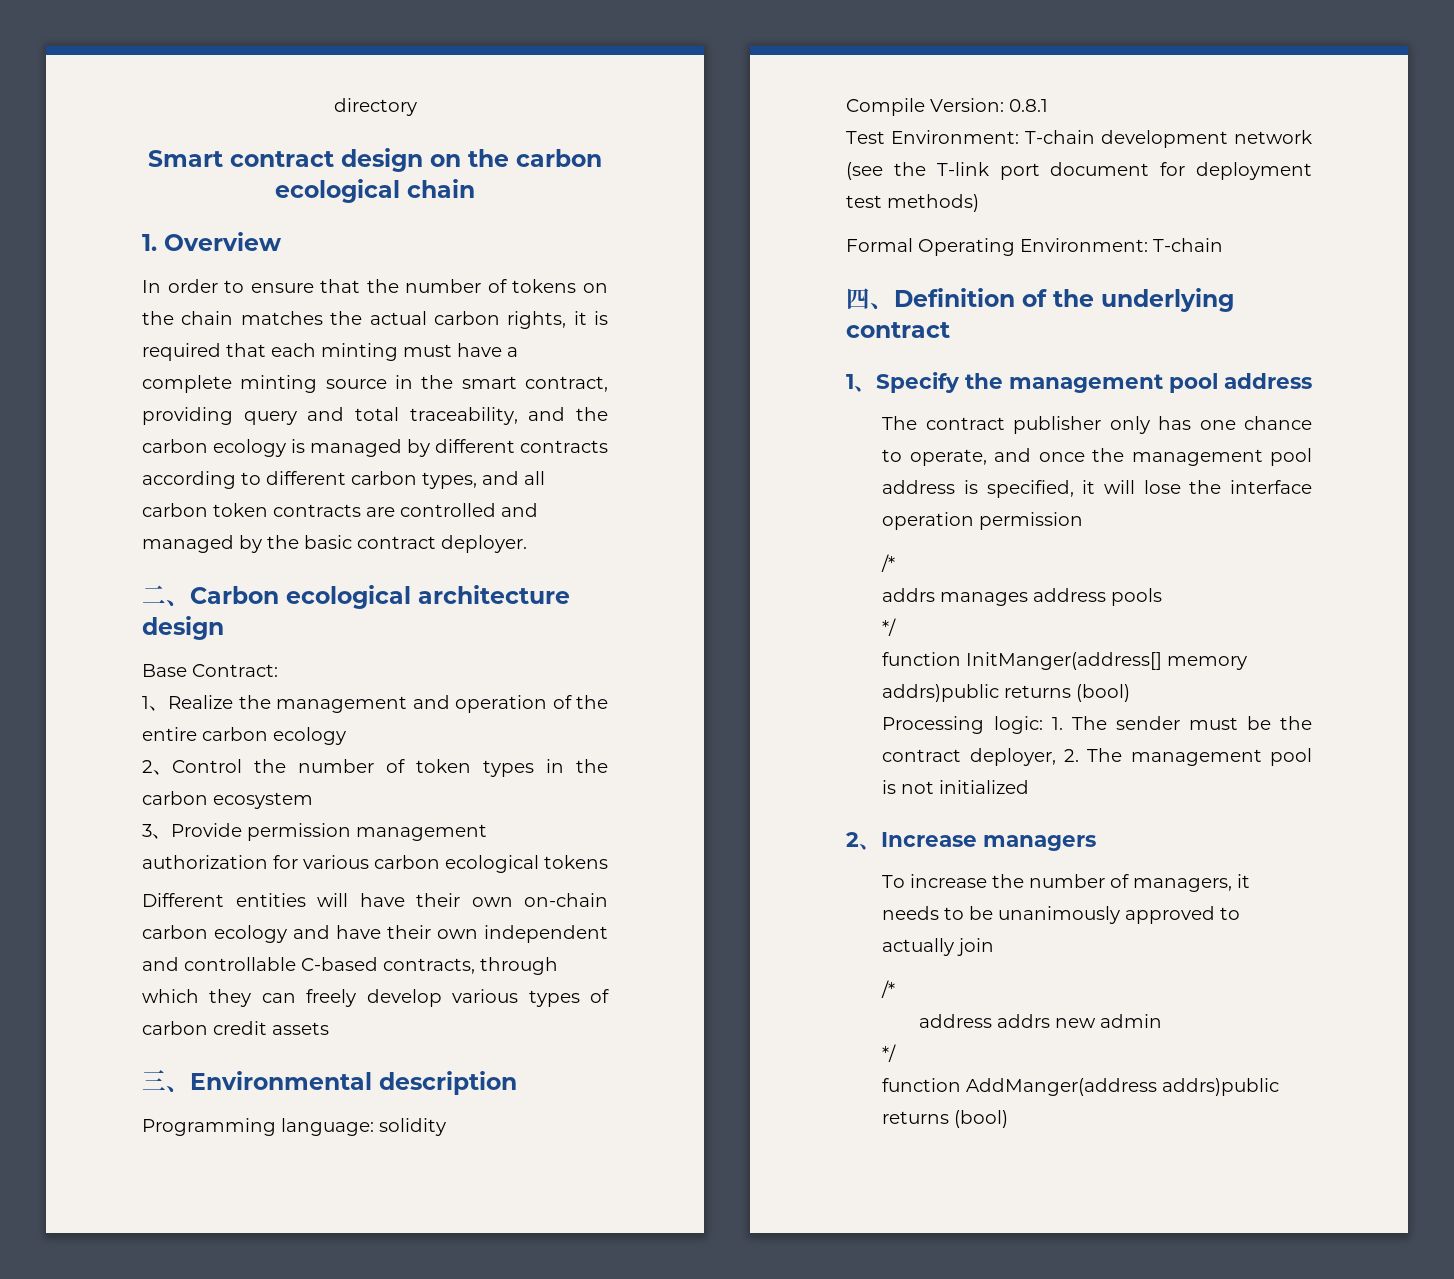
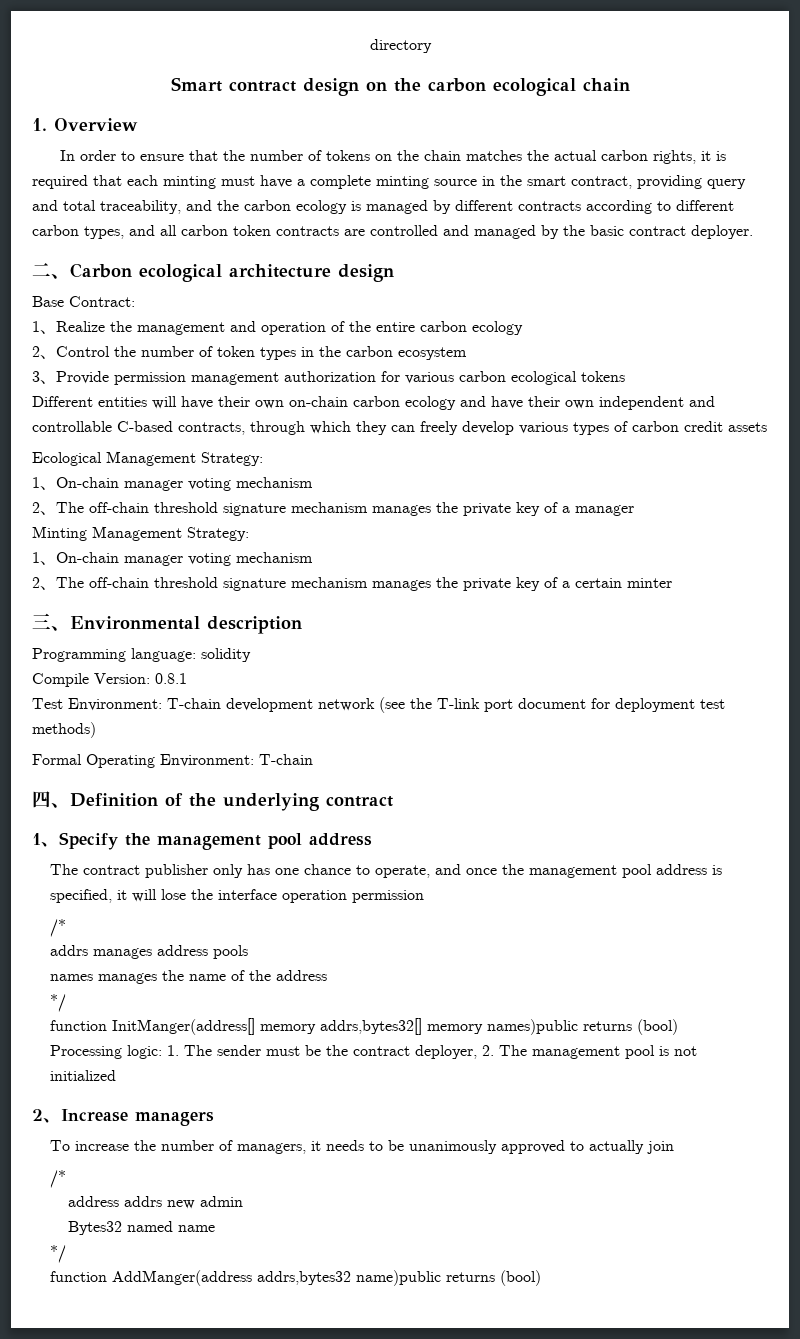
+ Ecological Management Strategy:
+ 1、On-chain manager voting mechanism
+ 2、The off-chain threshold signature mechanism manages the private key of a manager
+ Minting Management Strategy:
+ 1、On-chain manager voting mechanism
+ 2、The off-chain threshold signature mechanism manages the private key of a certain minter
+ names manages the name of the address
- function InitManger(address[] memory addrs)public returns (bool)
+ function InitManger(address[] memory addrs,bytes32[] memory names)public returns (bool)
+ Bytes32 named name
- function AddManger(address addrs)public returns (bool)
+ function AddManger(address addrs,bytes32 name)public returns (bool)

